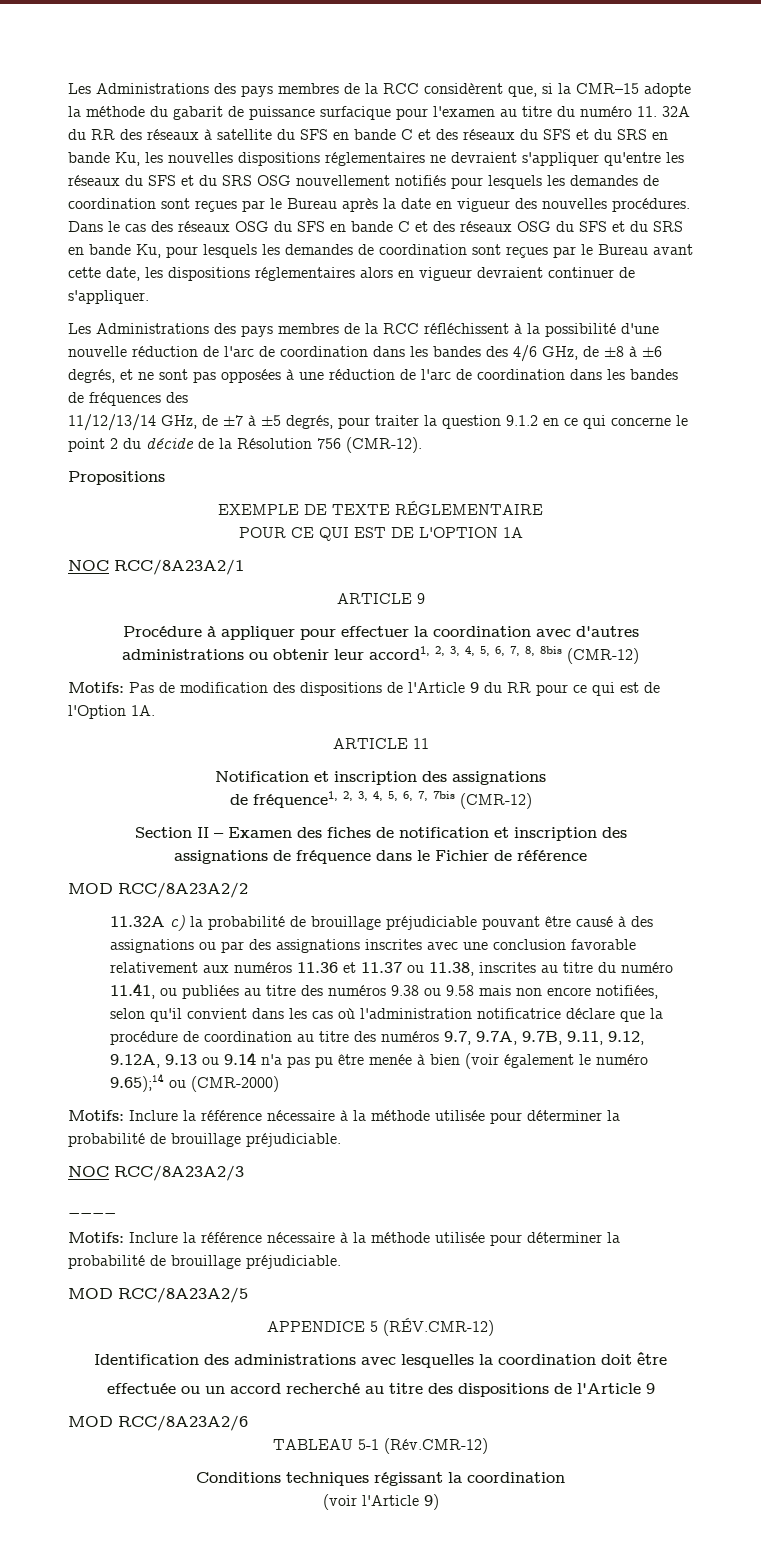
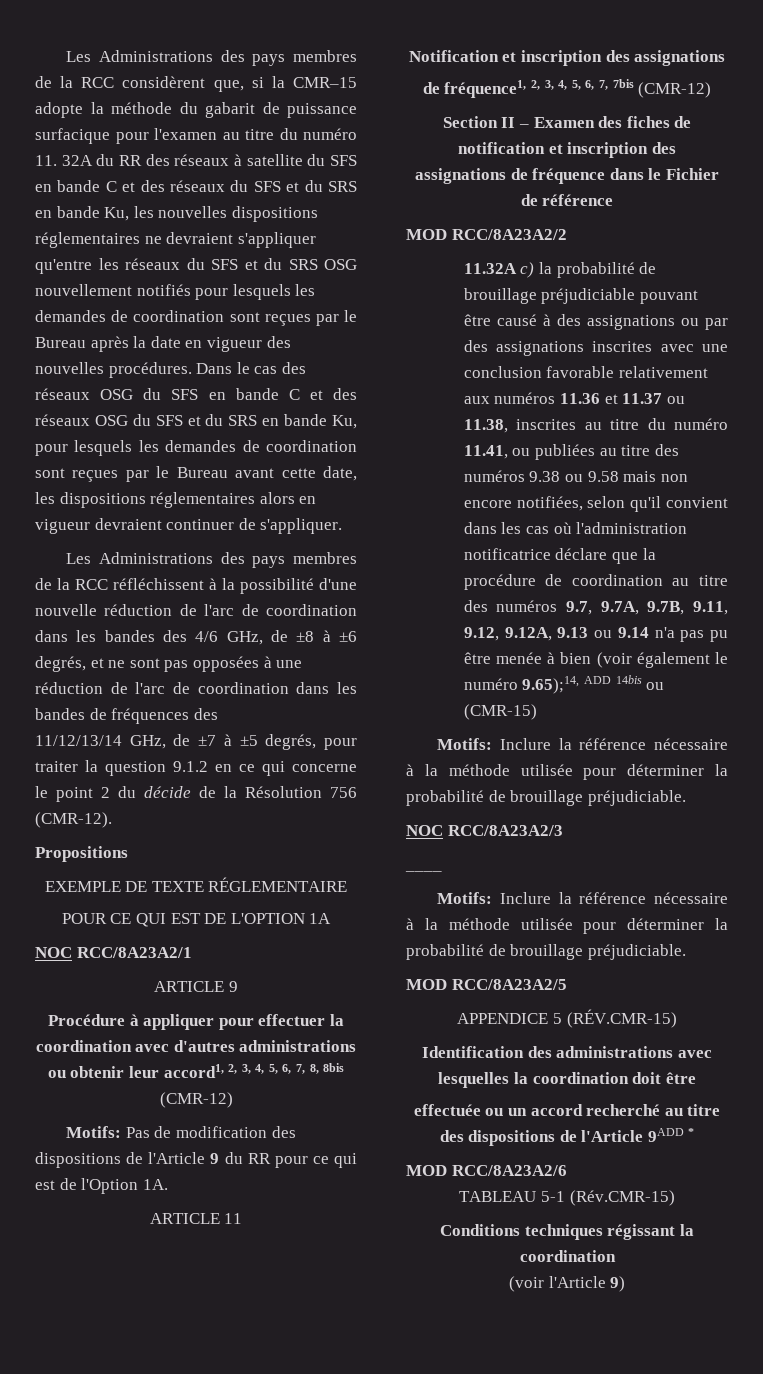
- 11.32A c) la probabilité de brouillage préjudiciable pouvant être causé à des assignations ou par des assignations inscrites avec une conclusion favorable relativement aux numéros 11.36 et 11.37 ou 11.38, inscrites au titre du numéro 11.41, ou publiées au titre des numéros 9.38 ou 9.58 mais non encore notifiées, selon qu'il convient dans les cas où l'administration notificatrice déclare que la procédure de coordination au titre des numéros 9.7, 9.7A, 9.7B, 9.11, 9.12, 9.12A, 9.13 ou 9.14 n'a pas pu être menée à bien (voir également le numéro 9.65);14 ou (CMR-2000)
+ 11.32A c) la probabilité de brouillage préjudiciable pouvant être causé à des assignations ou par des assignations inscrites avec une conclusion favorable relativement aux numéros 11.36 et 11.37 ou 11.38, inscrites au titre du numéro 11.41, ou publiées au titre des numéros 9.38 ou 9.58 mais non encore notifiées, selon qu'il convient dans les cas où l'administration notificatrice déclare que la procédure de coordination au titre des numéros 9.7, 9.7A, 9.7B, 9.11, 9.12, 9.12A, 9.13 ou 9.14 n'a pas pu être menée à bien (voir également le numéro 9.65);14, ADD 14bis ou (CMR-15)
- APPENDICE 5 (RÉV.CMR-12)
+ APPENDICE 5 (RÉV.CMR-15)
- effectuée ou un accord recherché au titre des dispositions de l'Article 9
+ effectuée ou un accord recherché au titre des dispositions de l'Article 9ADD *
- TABLEAU 5-1 (Rév.CMR-12)
+ TABLEAU 5-1 (Rév.CMR-15)

